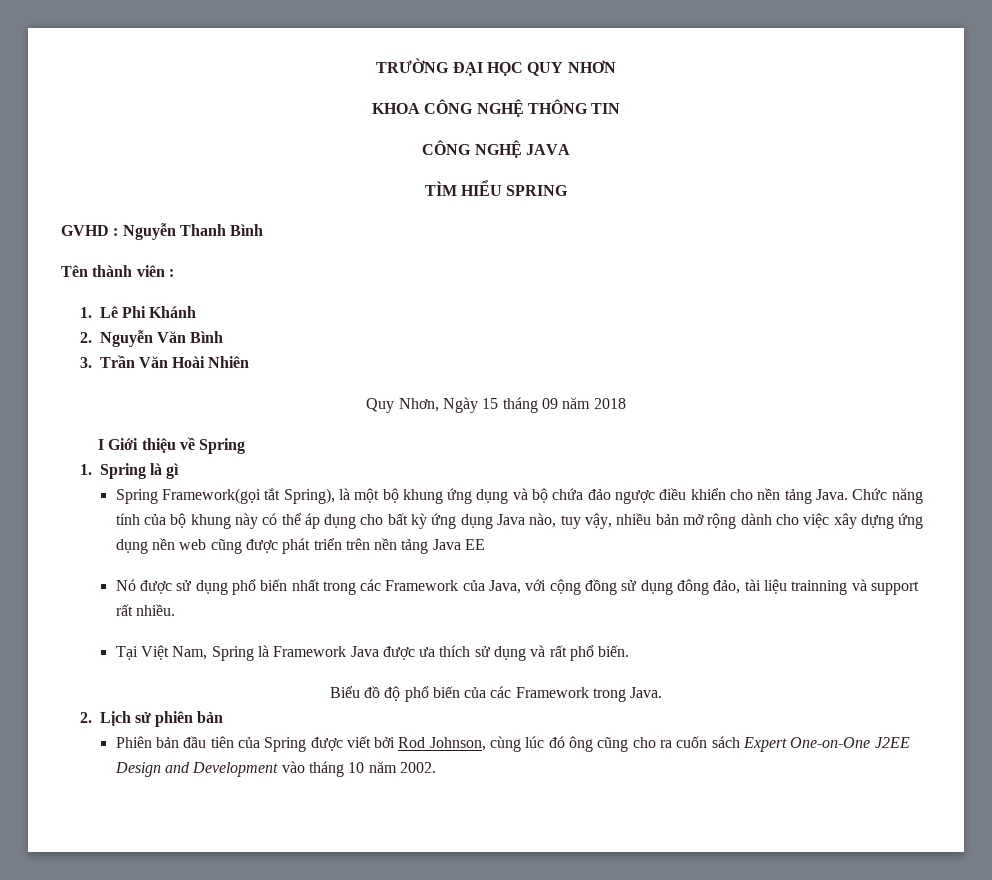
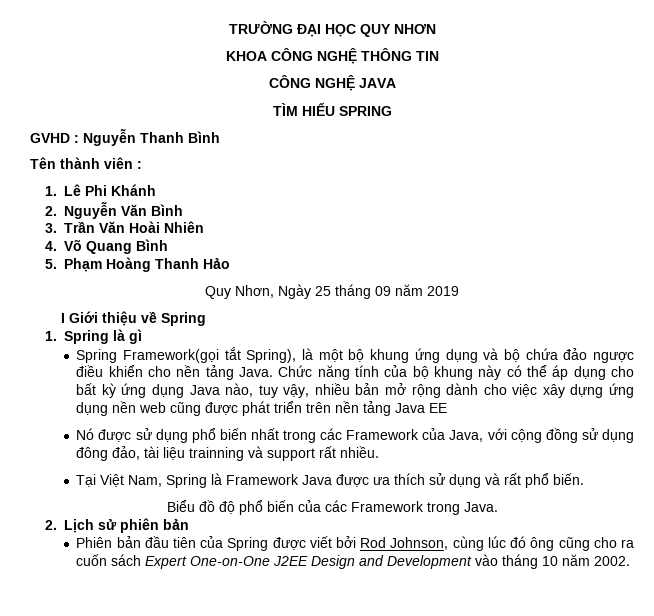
+ 4. Võ Quang Bình
+ 5. Phạm Hoàng Thanh Hảo
- Quy Nhơn, Ngày 15 tháng 09 năm 2018
+ Quy Nhơn, Ngày 25 tháng 09 năm 2019

